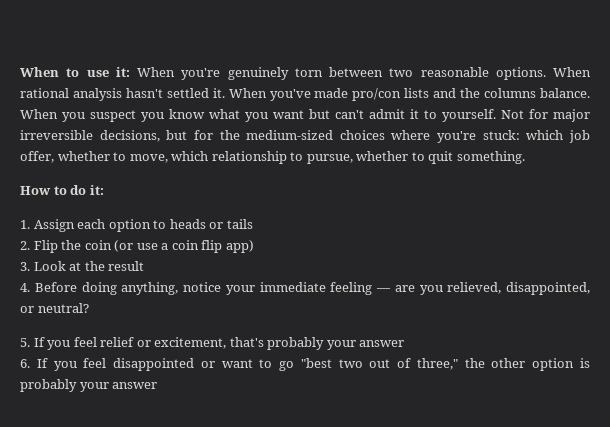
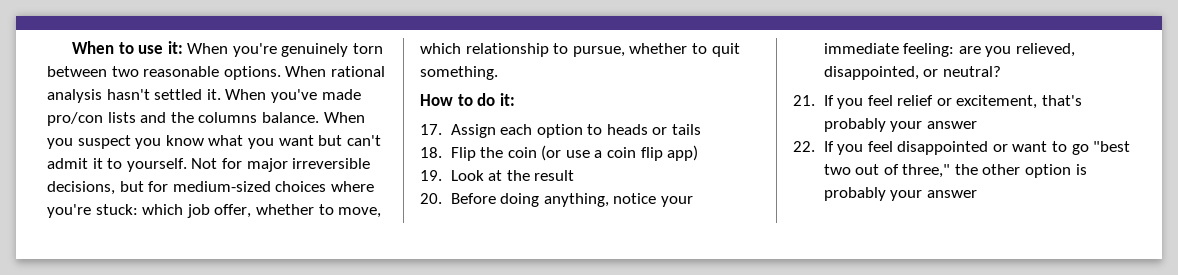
- Not for major irreversible decisions, but for the medium-sized choices where you're stuck: which job offer, whether to move, which relationship to pursue, whether to quit something.
+ Not for major irreversible decisions, but for medium-sized choices where you're stuck: which job offer, whether to move, which relationship to pursue, whether to quit something.
- 1. Assign each option to heads or tails
+ 17. Assign each option to heads or tails
- 2. Flip the coin (or use a coin flip app)
+ 18. Flip the coin (or use a coin flip app)
- 3. Look at the result
+ 19. Look at the result
- 4. Before doing anything, notice your immediate feeling — are you relieved, disappointed, or neutral?
+ 20. Before doing anything, notice your immediate feeling: are you relieved, disappointed, or neutral?
- 5. If you feel relief or excitement, that's probably your answer
+ 21. If you feel relief or excitement, that's probably your answer
- 6. If you feel disappointed or want to go "best two out of three," the other option is probably your answer
+ 22. If you feel disappointed or want to go "best two out of three," the other option is probably your answer

